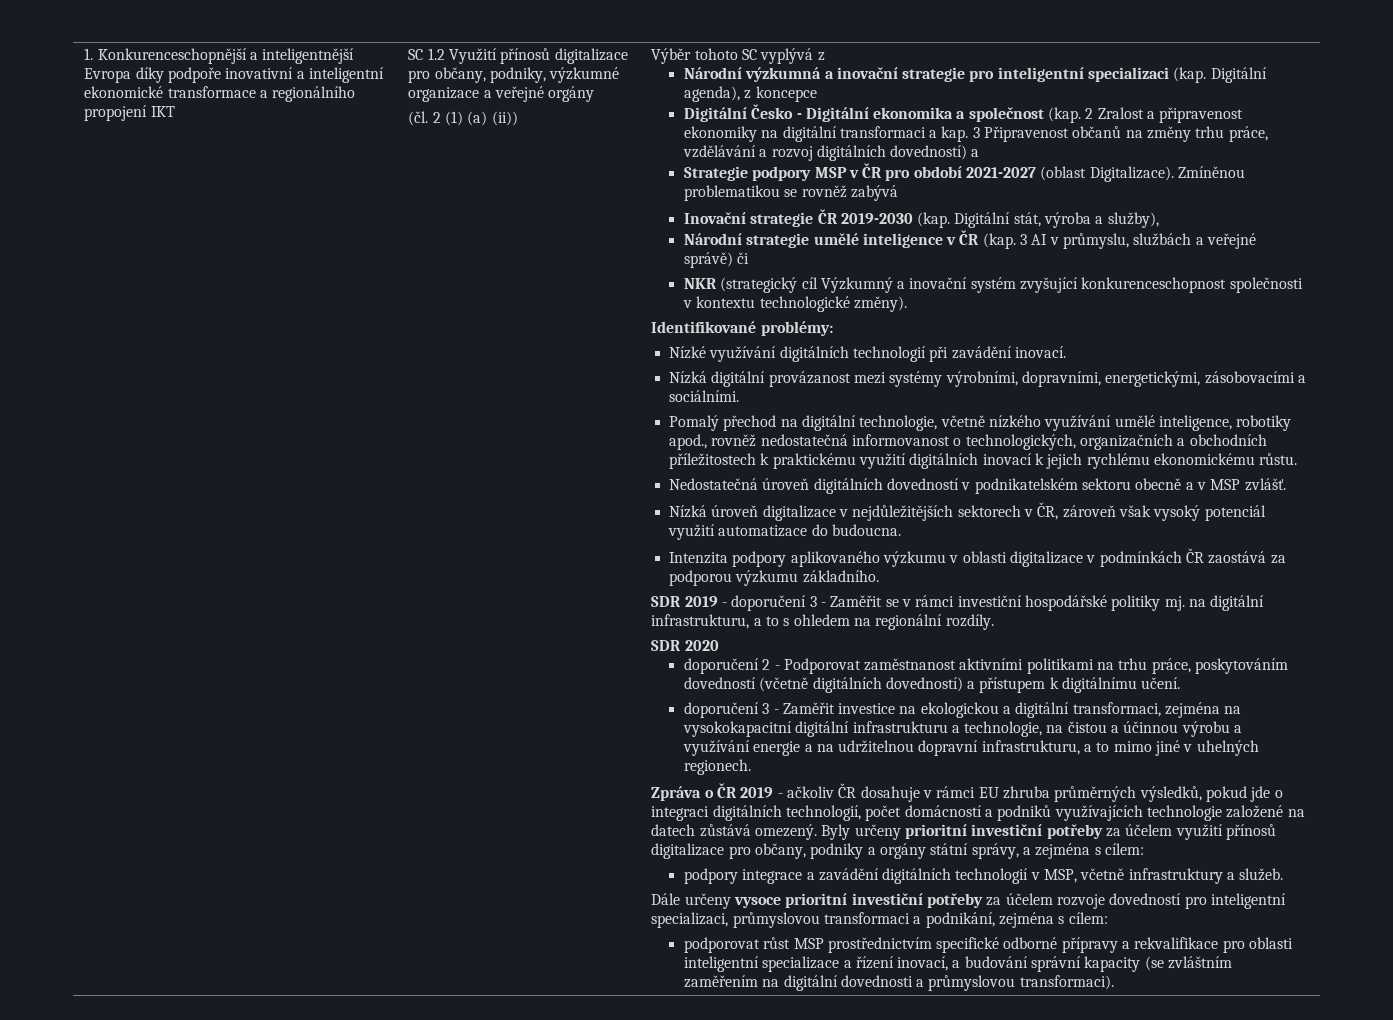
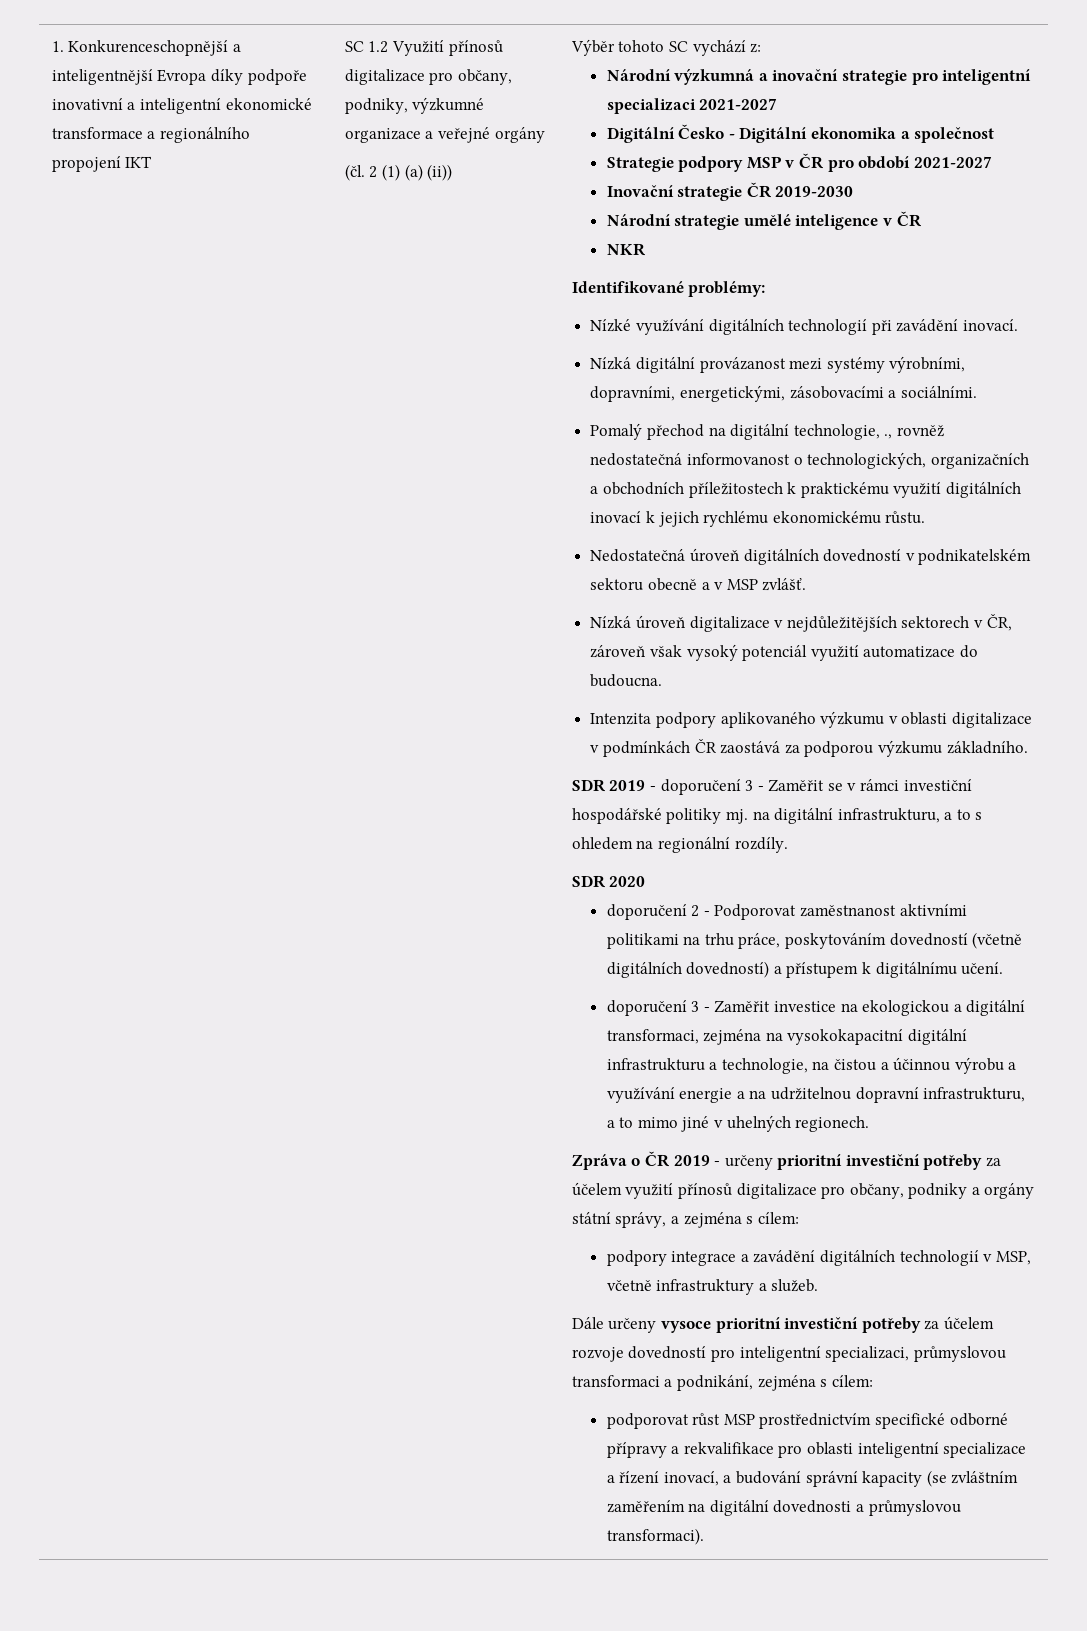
- Výběr tohoto SC vyplývá z
+ Výběr tohoto SC vychází z:
- Národní výzkumná a inovační strategie pro inteligentní specializaci (kap. Digitální agenda), z koncepce
+ Národní výzkumná a inovační strategie pro inteligentní specializaci 2021-2027
- Digitální Česko - Digitální ekonomika a společnost (kap. 2 Zralost a připravenost ekonomiky na digitální transformaci a kap. 3 Připravenost občanů na změny trhu práce, vzdělávání a rozvoj digitálních dovedností) a
+ Digitální Česko - Digitální ekonomika a společnost
- Strategie podpory MSP v ČR pro období 2021-2027 (oblast Digitalizace). Zmíněnou problematikou se rovněž zabývá
- Inovační strategie ČR 2019-2030 (kap. Digitální stát, výroba a služby),
+ Strategie podpory MSP v ČR pro období 2021-2027
+ Inovační strategie ČR 2019-2030
- Národní strategie umělé inteligence v ČR (kap. 3 AI v průmyslu, službách a veřejné správě) či
- NKR (strategický cíl Výzkumný a inovační systém zvyšující konkurenceschopnost společnosti v kontextu technologické změny).
+ Národní strategie umělé inteligence v ČR
+ NKR
- Pomalý přechod na digitální technologie, včetně nízkého využívání umělé inteligence, robotiky apod., rovněž nedostatečná informovanost o technologických, organizačních a obchodních příležitostech k praktickému využití digitálních inovací k jejich rychlému ekonomickému růstu.
+ Pomalý přechod na digitální technologie, ., rovněž nedostatečná informovanost o technologických, organizačních a obchodních příležitostech k praktickému využití digitálních inovací k jejich rychlému ekonomickému růstu.
- Zpráva o ČR 2019 - ačkoliv ČR dosahuje v rámci EU zhruba průměrných výsledků, pokud jde o integraci digitálních technologií, počet domácností a podniků využívajících technologie založené na datech zůstává omezený. Byly určeny prioritní investiční potřeby za účelem využití přínosů digitalizace pro občany, podniky a orgány státní správy, a zejména s cílem:
+ Zpráva o ČR 2019 - určeny prioritní investiční potřeby za účelem využití přínosů digitalizace pro občany, podniky a orgány státní správy, a zejména s cílem:

